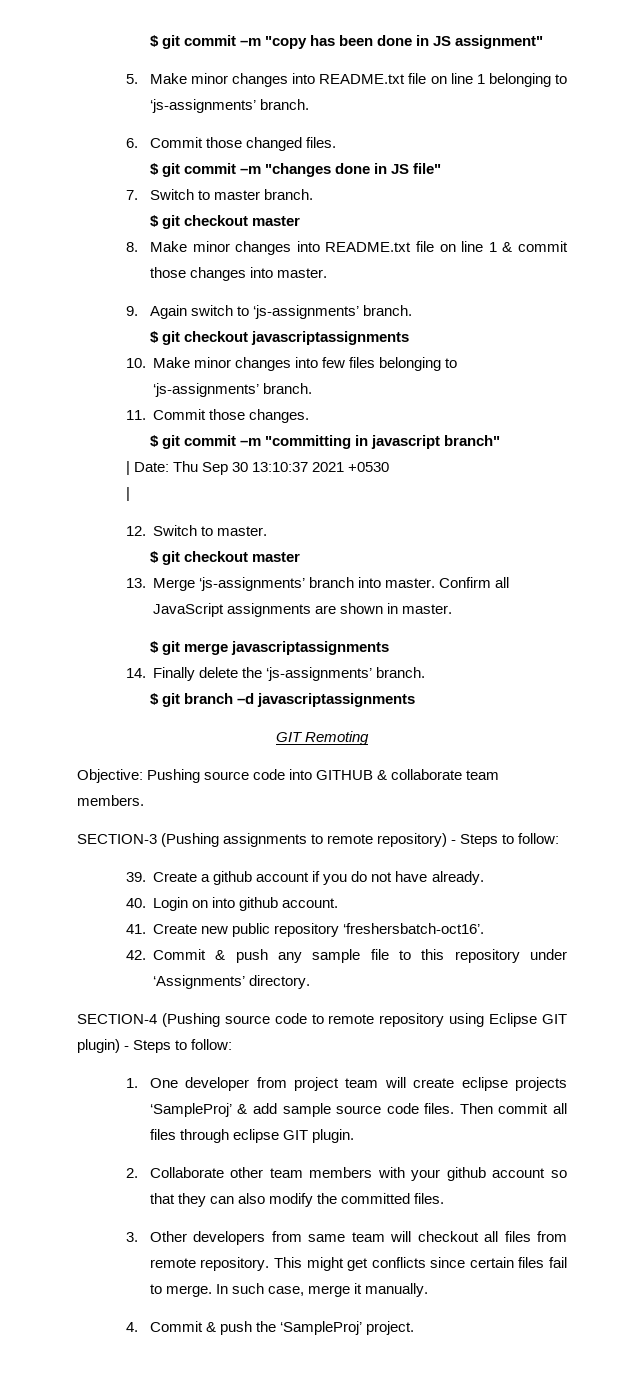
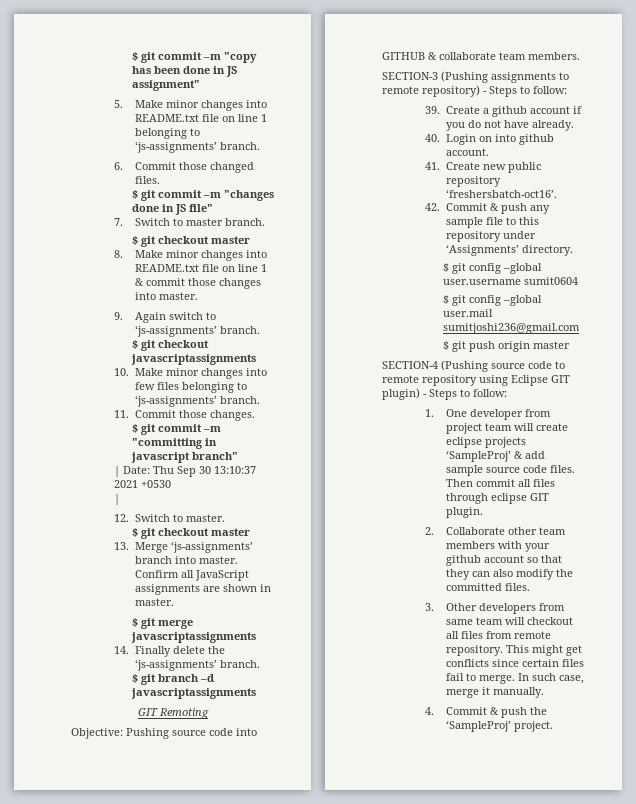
+ $ git config –global user.username sumit0604
+ $ git config –global user.mail sumitjoshi236@gmail.com
+ $ git push origin master

